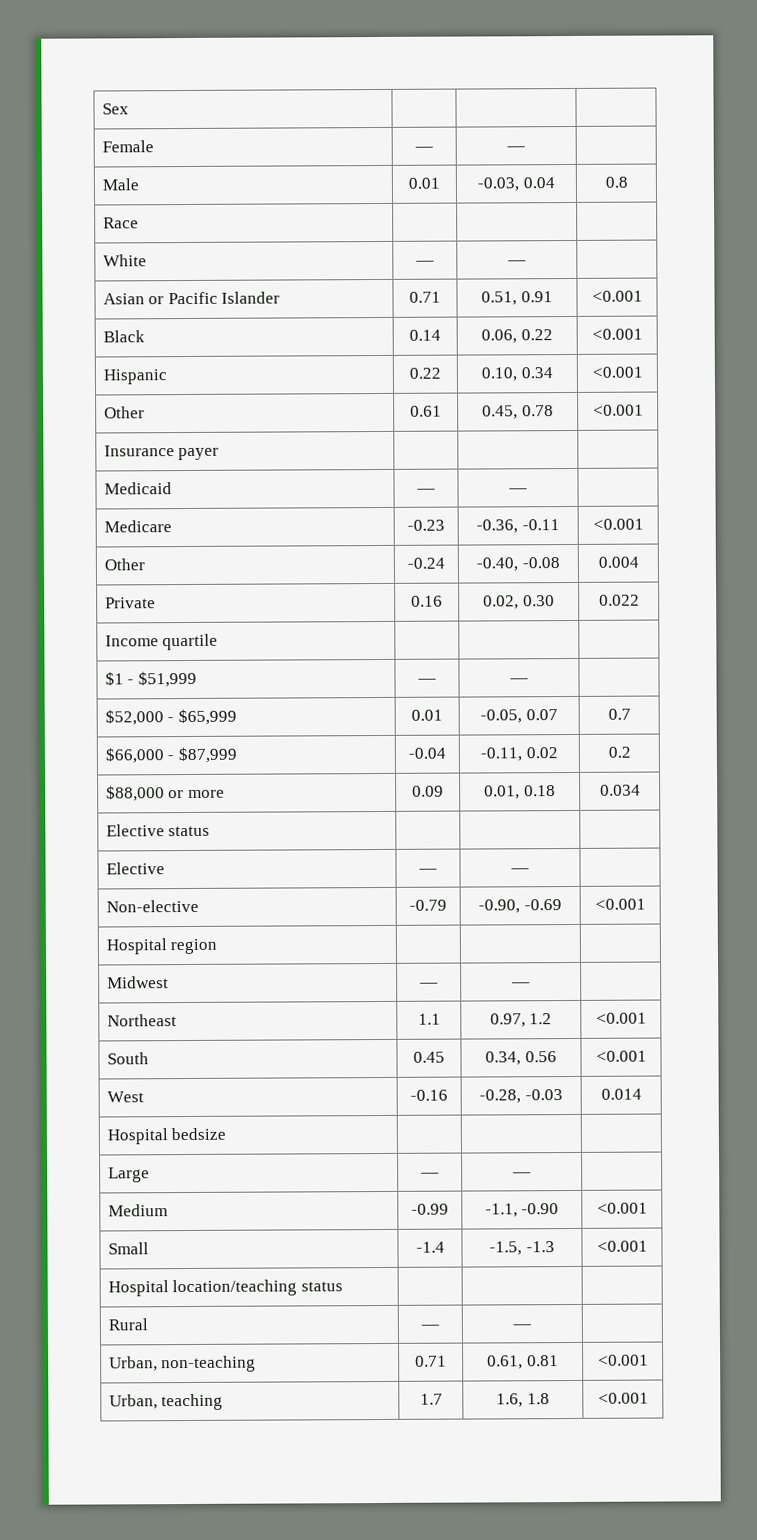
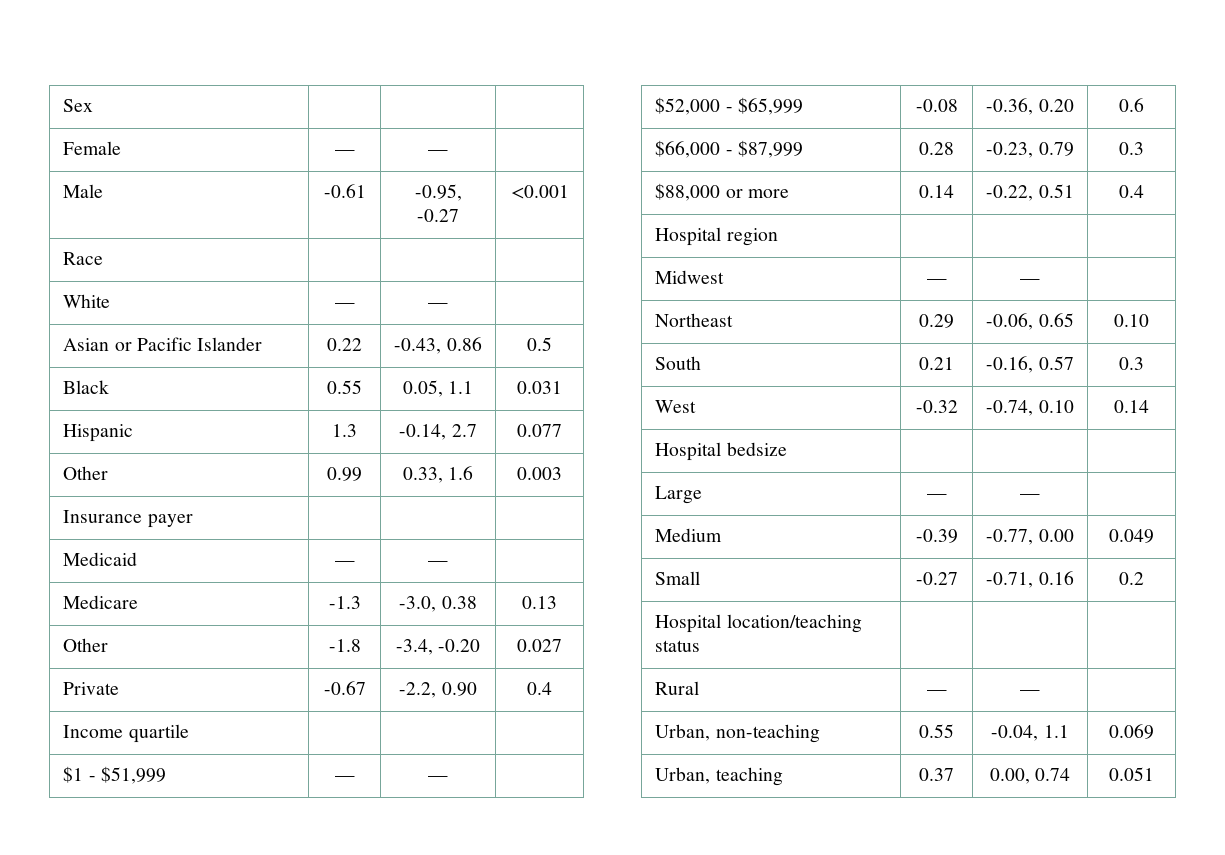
- Male | 0.01 | -0.03, 0.04 | 0.8
+ Male | -0.61 | -0.95, -0.27 | <0.001
- Asian or Pacific Islander | 0.71 | 0.51, 0.91 | <0.001
- Black | 0.14 | 0.06, 0.22 | <0.001
- Hispanic | 0.22 | 0.10, 0.34 | <0.001
- Other | 0.61 | 0.45, 0.78 | <0.001
+ Asian or Pacific Islander | 0.22 | -0.43, 0.86 | 0.5
+ Black | 0.55 | 0.05, 1.1 | 0.031
+ Hispanic | 1.3 | -0.14, 2.7 | 0.077
+ Other | 0.99 | 0.33, 1.6 | 0.003
- Medicare | -0.23 | -0.36, -0.11 | <0.001
- Other | -0.24 | -0.40, -0.08 | 0.004
- Private | 0.16 | 0.02, 0.30 | 0.022
+ Medicare | -1.3 | -3.0, 0.38 | 0.13
+ Other | -1.8 | -3.4, -0.20 | 0.027
+ Private | -0.67 | -2.2, 0.90 | 0.4
- $52,000 - $65,999 | 0.01 | -0.05, 0.07 | 0.7
+ $52,000 - $65,999 | -0.08 | -0.36, 0.20 | 0.6
- $66,000 - $87,999 | -0.04 | -0.11, 0.02 | 0.2
+ $66,000 - $87,999 | 0.28 | -0.23, 0.79 | 0.3
- $88,000 or more | 0.09 | 0.01, 0.18 | 0.034
- Elective status | | |
- Elective | — | — |
- Non-elective | -0.79 | -0.90, -0.69 | <0.001
+ $88,000 or more | 0.14 | -0.22, 0.51 | 0.4
- Northeast | 1.1 | 0.97, 1.2 | <0.001
- South | 0.45 | 0.34, 0.56 | <0.001
- West | -0.16 | -0.28, -0.03 | 0.014
+ Northeast | 0.29 | -0.06, 0.65 | 0.10
+ South | 0.21 | -0.16, 0.57 | 0.3
+ West | -0.32 | -0.74, 0.10 | 0.14
- Medium | -0.99 | -1.1, -0.90 | <0.001
- Small | -1.4 | -1.5, -1.3 | <0.001
+ Medium | -0.39 | -0.77, 0.00 | 0.049
+ Small | -0.27 | -0.71, 0.16 | 0.2
- Urban, non-teaching | 0.71 | 0.61, 0.81 | <0.001
- Urban, teaching | 1.7 | 1.6, 1.8 | <0.001
+ Urban, non-teaching | 0.55 | -0.04, 1.1 | 0.069
+ Urban, teaching | 0.37 | 0.00, 0.74 | 0.051

